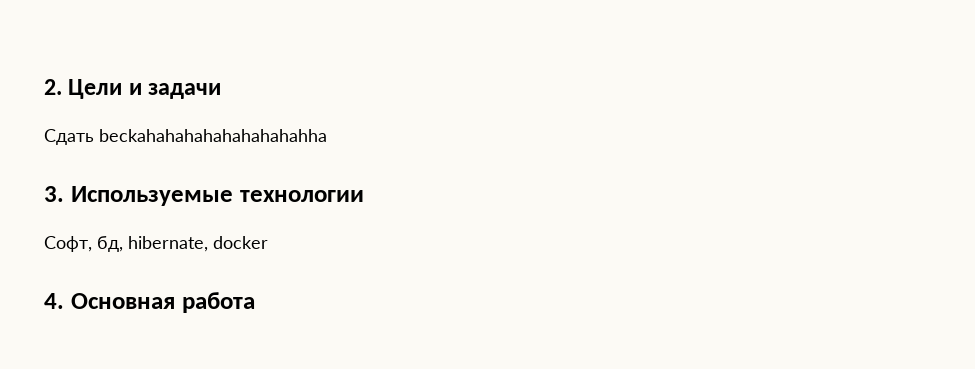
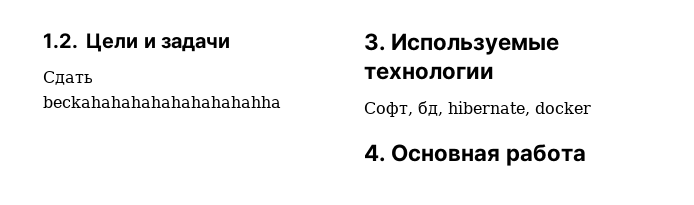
- 2. Цели и задачи
+ 1.2. Цели и задачи

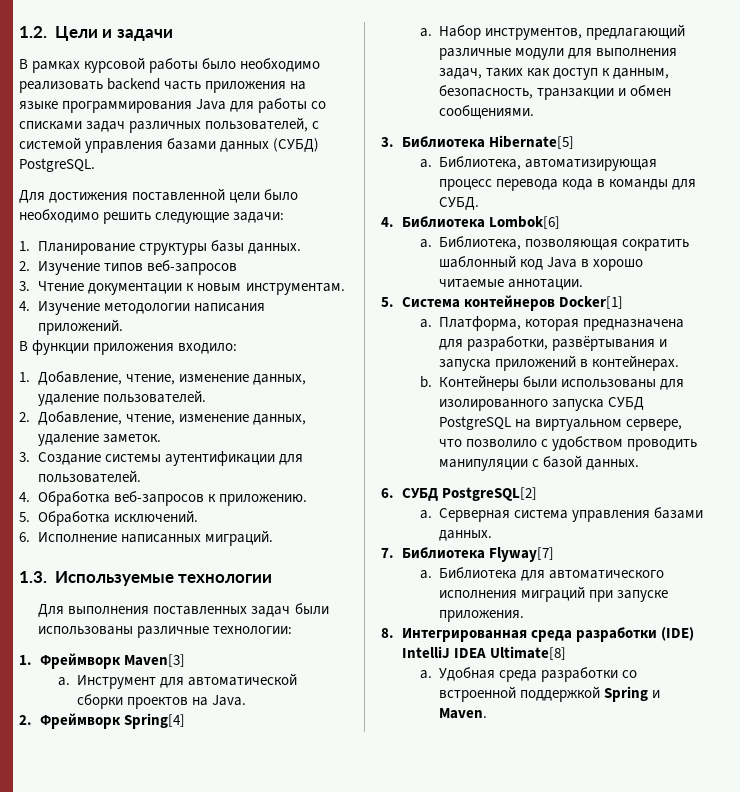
- Сдать beckahahahahahahahahahha
- 3. Используемые технологии
- Софт, бд, hibernate, docker
- 4. Основная работа
+ В рамках курсовой работы было необходимо реализовать backend часть приложения на языке программирования Java для работы со списками задач различных пользователей, с системой управления базами данных (СУБД) PostgreSQL.
+ Для достижения поставленной цели было необходимо решить следующие задачи:
+ 1. Планирование структуры базы данных.
+ 2. Изучение типов веб-запросов
+ 3. Чтение документации к новым инструментам.
+ 4. Изучение методологии написания приложений.
+ В функции приложения входило:
+ 1. Добавление, чтение, изменение данных, удаление пользователей.
+ 2. Добавление, чтение, изменение данных, удаление заметок.
+ 3. Создание системы аутентификации для пользователей.
+ 4. Обработка веб-запросов к приложению.
+ 5. Обработка исключений.
+ 6. Исполнение написанных миграций.
+ 1.3. Используемые технологии
+ Для выполнения поставленных задач были использованы различные технологии:
+ 1. Фреймворк Maven[3]
+ a. Инструмент для автоматической сборки проектов на Java.
+ 2. Фреймворк Spring[4]
+ a. Набор инструментов, предлагающий различные модули для выполнения задач, таких как доступ к данным, безопасность, транзакции и обмен сообщениями.
+ 3. Библиотека Hibernate[5]
+ a. Библиотека, автоматизирующая процесс перевода кода в команды для СУБД.
+ 4. Библиотека Lombok[6]
+ a. Библиотека, позволяющая сократить шаблонный код Java в хорошо читаемые аннотации.
+ 5. Система контейнеров Docker[1]
+ a. Платформа, которая предназначена для разработки, развёртывания и запуска приложений в контейнерах.
+ b. Контейнеры были использованы для изолированного запуска СУБД PostgreSQL на виртуальном сервере, что позволило с удобством проводить манипуляции с базой данных.
+ 6. СУБД PostgreSQL[2]
+ a. Серверная система управления базами данных.
+ 7. Библиотека Flyway[7]
+ a. Библиотека для автоматического исполнения миграций при запуске приложения.
+ 8. Интегрированная среда разработки (IDE) IntelliJ IDEA Ultimate[8]
+ a. Удобная среда разработки со встроенной поддержкой Spring и Maven.

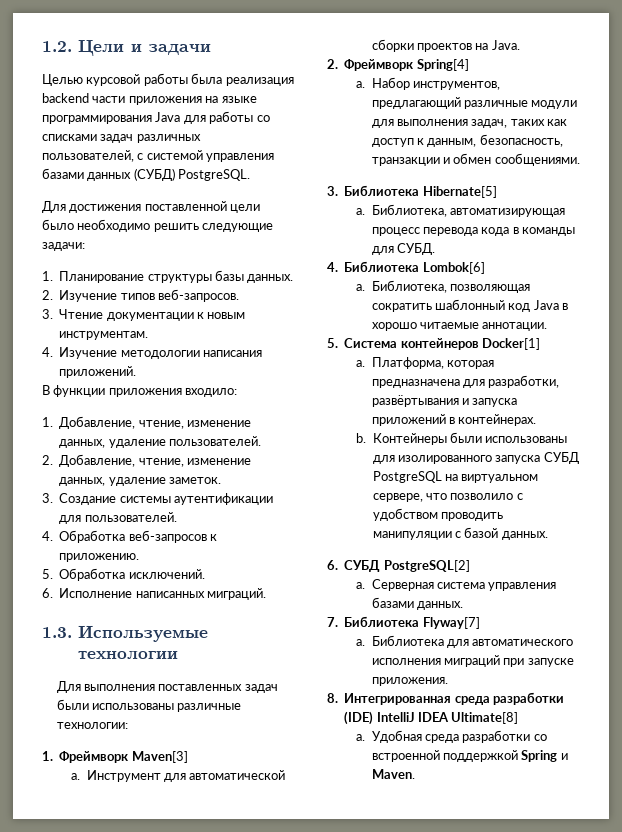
- В рамках курсовой работы было необходимо реализовать backend часть приложения на языке программирования Java для работы со списками задач различных пользователей, с системой управления базами данных (СУБД) PostgreSQL.
+ Целью курсовой работы была реализация backend части приложения на языке программирования Java для работы со списками задач различных пользователей, с системой управления базами данных (СУБД) PostgreSQL.
- 2. Изучение типов веб-запросов
+ 2. Изучение типов веб-запросов.

